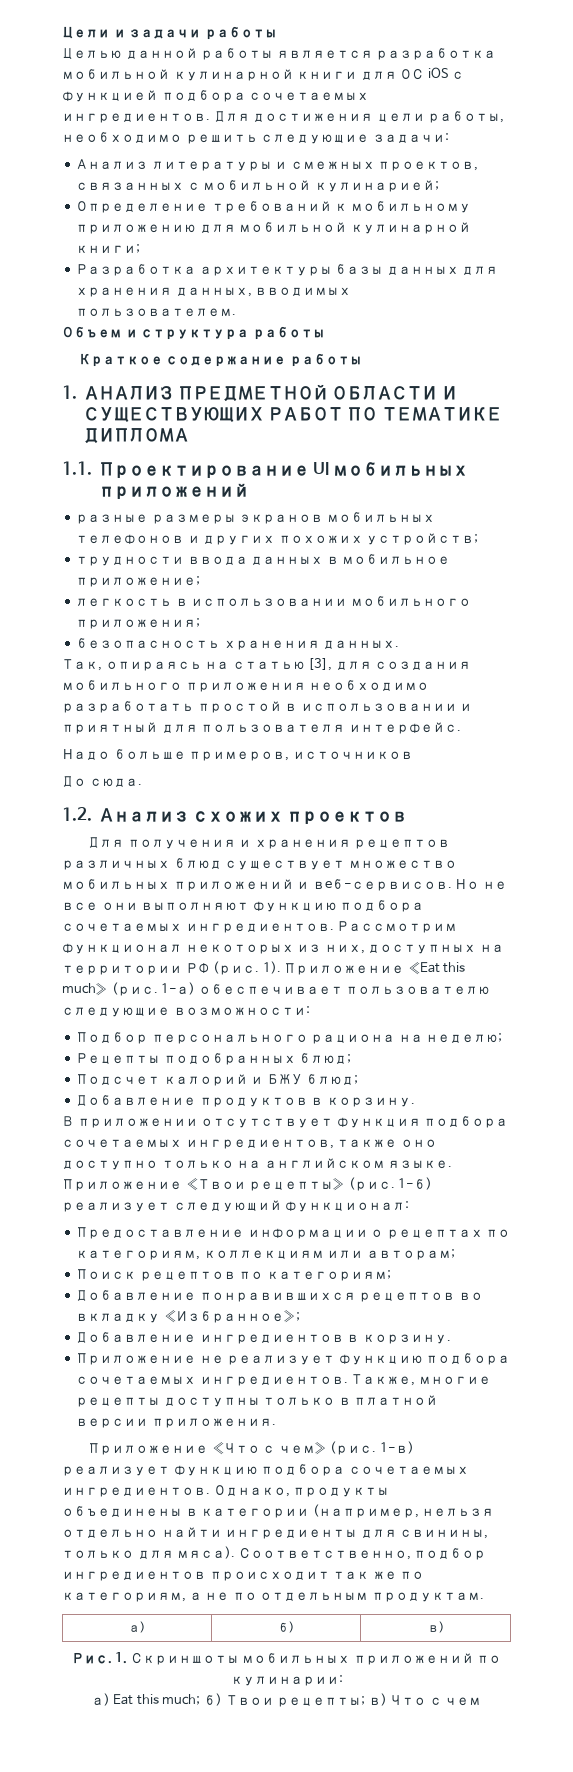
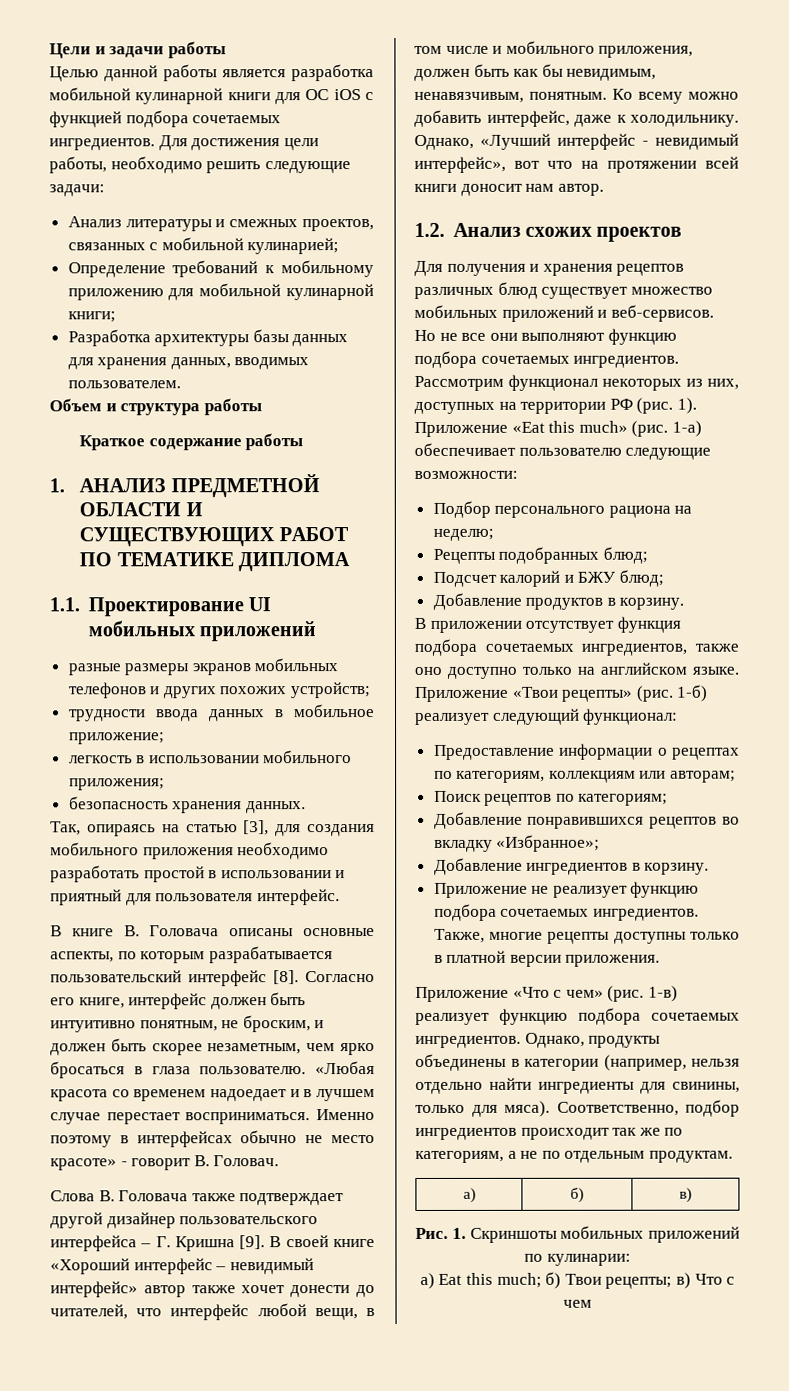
- Надо больше примеров, источников
- До сюда.
+ В книге В. Головача описаны основные аспекты, по которым разрабатывается пользовательский интерфейс [8]. Согласно его книге, интерфейс должен быть интуитивно понятным, не броским, и должен быть скорее незаметным, чем ярко бросаться в глаза пользователю. «Любая красота со временем надоедает и в лучшем случае перестает восприниматься. Именно поэтому в интерфейсах обычно не место красоте» - говорит В. Головач.
+ Слова В. Головача также подтверждает другой дизайнер пользовательского интерфейса – Г. Кришна [9]. В своей книге «Хороший интерфейс – невидимый интерфейс» автор также хочет донести до читателей, что интерфейс любой вещи, в том числе и мобильного приложения, должен быть как бы невидимым, ненавязчивым, понятным. Ко всему можно добавить интерфейс, даже к холодильнику. Однако, «Лучший интерфейс - невидимый интерфейс», вот что на протяжении всей книги доносит нам автор.

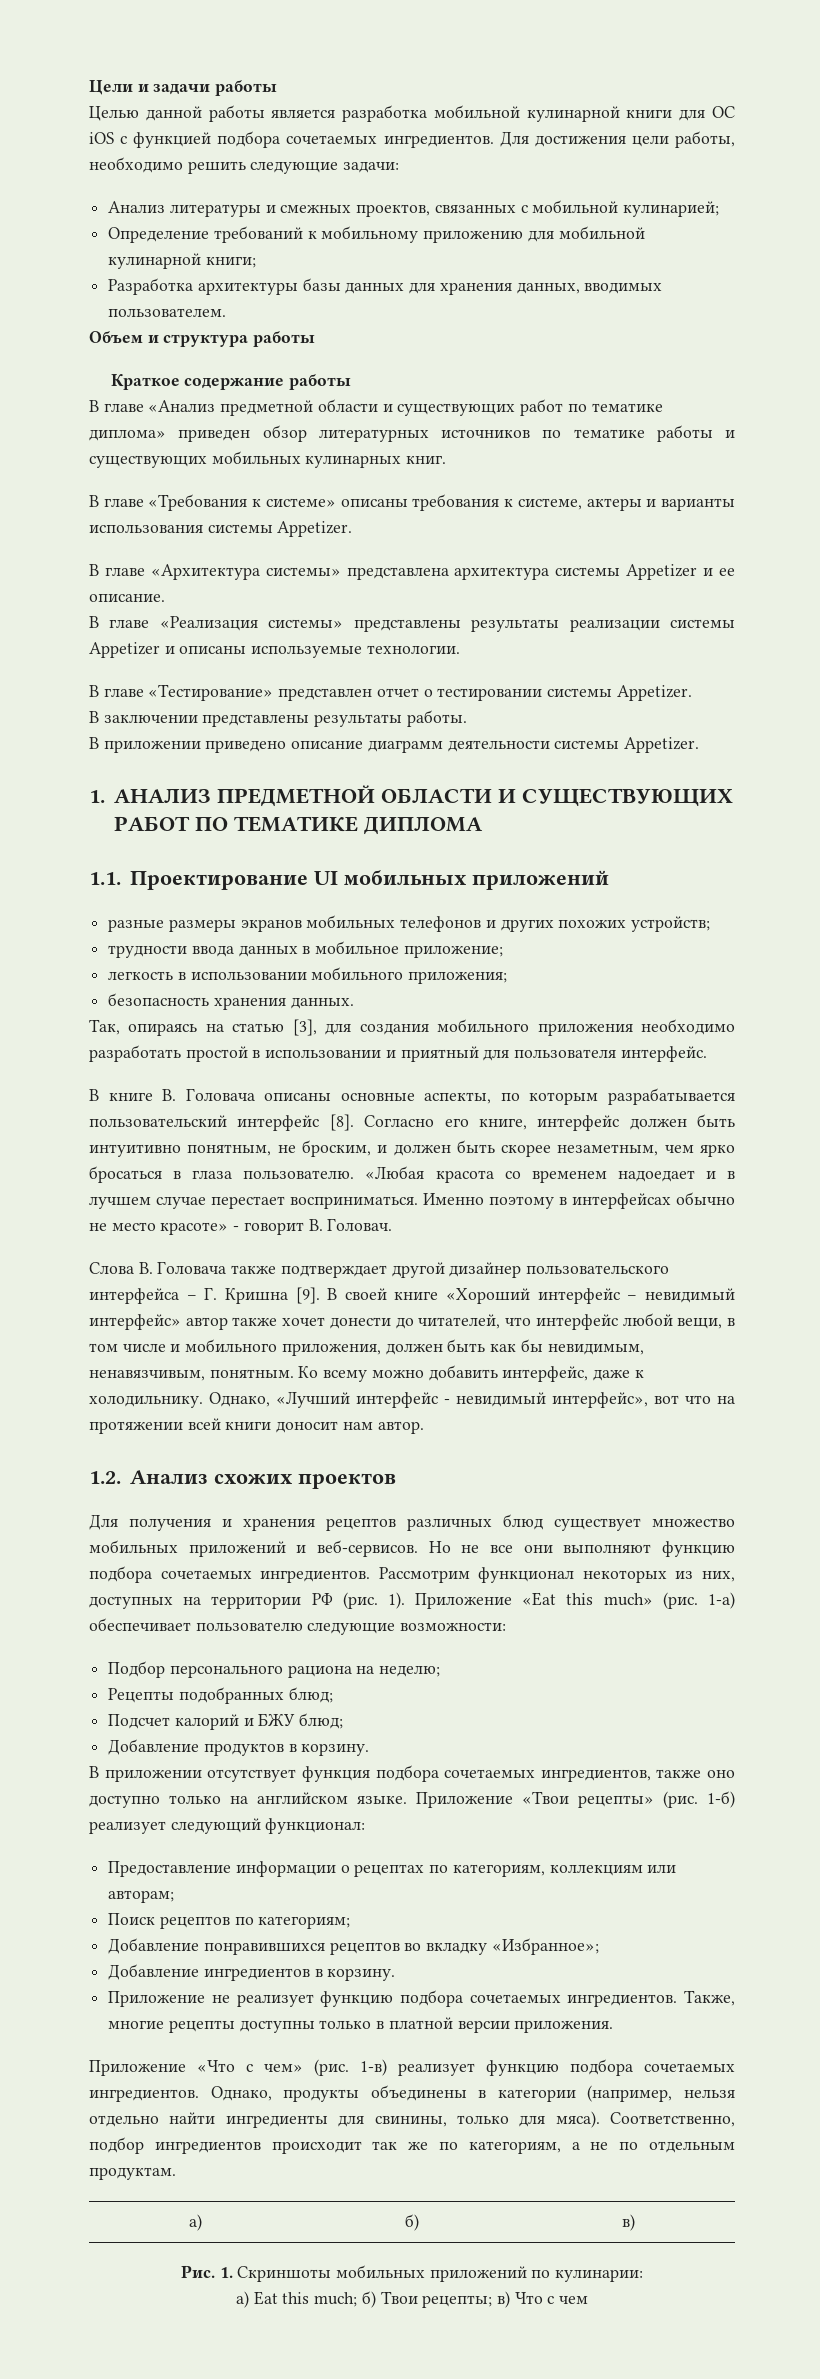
+ В главе «Анализ предметной области и существующих работ по тематике диплома» приведен обзор литературных источников по тематике работы и существующих мобильных кулинарных книг.
+ В главе «Требования к системе» описаны требования к системе, актеры и варианты использования системы Appetizer.
+ В главе «Архитектура системы» представлена архитектура системы Appetizer и ее описание.
+ В главе «Реализация системы» представлены результаты реализации системы Appetizer и описаны используемые технологии.
+ В главе «Тестирование» представлен отчет о тестировании системы Appetizer.
+ В заключении представлены результаты работы.
+ В приложении приведено описание диаграмм деятельности системы Appetizer.

